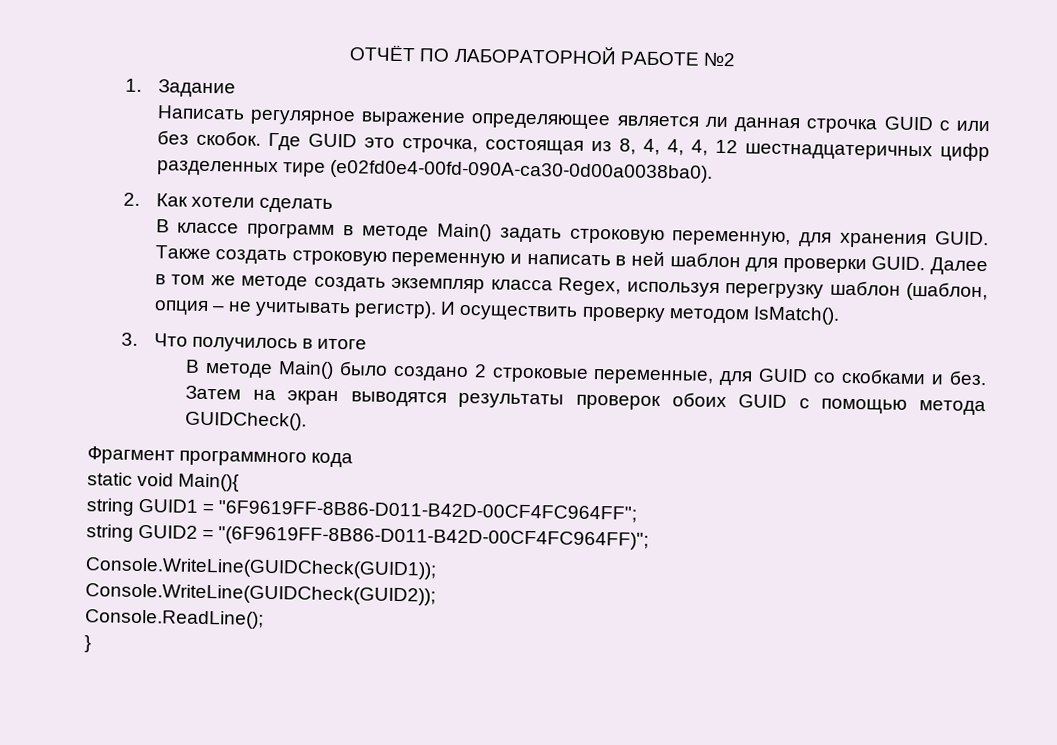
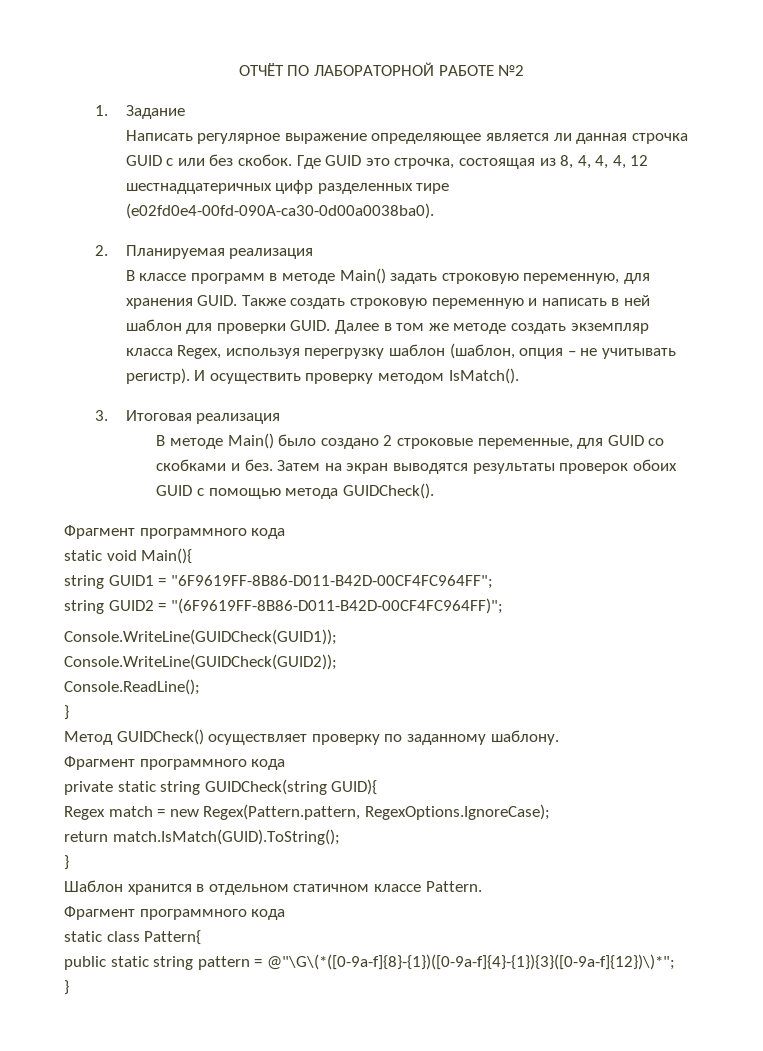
- 2. Как хотели сделать
+ 2. Планируемая реализация
- 3. Что получилось в итоге
+ 3. Итоговая реализация
+ Метод GUIDCheck() осуществляет проверку по заданному шаблону.
+ Фрагмент программного кода
+ private static string GUIDCheck(string GUID){
+ Regex match = new Regex(Pattern.pattern, RegexOptions.IgnoreCase);
+ return match.IsMatch(GUID).ToString();
+ }
+ Шаблон хранится в отдельном статичном классе Pattern.
+ Фрагмент программного кода
+ static class Pattern{
+ public static string pattern = @"\G\(*([0-9a-f]{8}-{1})([0-9a-f]{4}-{1}){3}([0-9a-f]{12})\)*";
+ }

